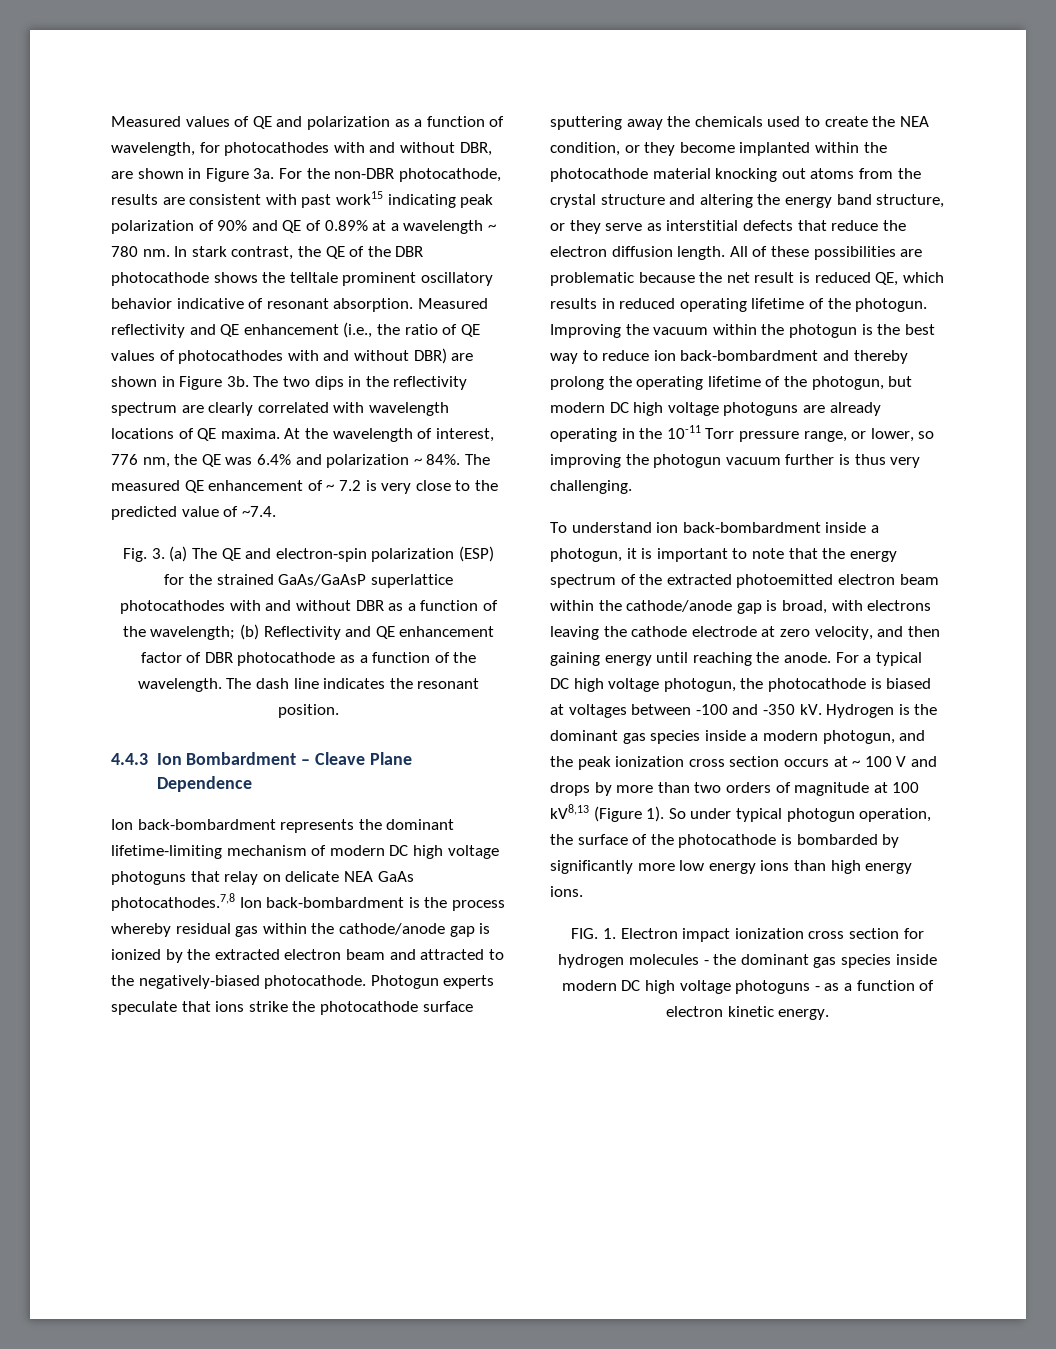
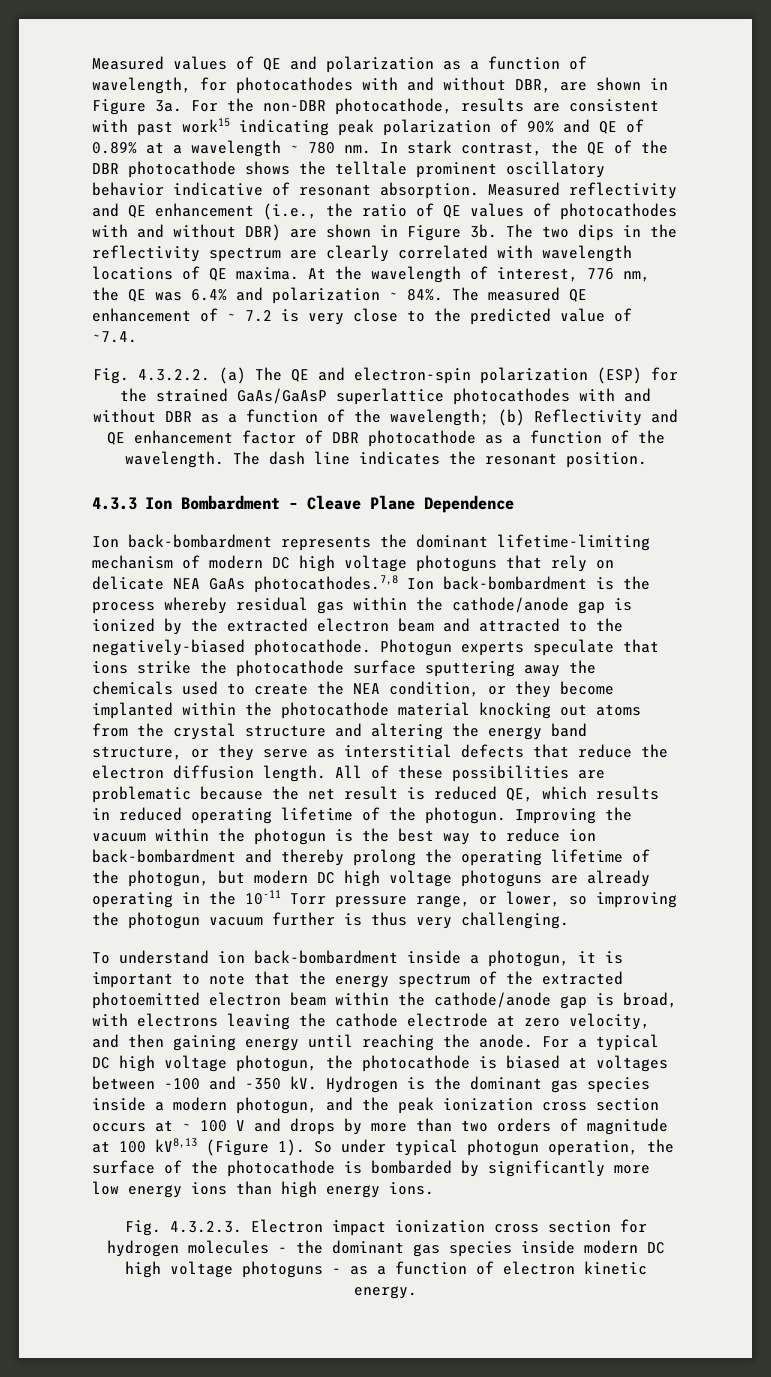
- Fig. 3. (a) The QE and electron-spin polarization (ESP) for the strained GaAs/GaAsP superlattice photocathodes with and without DBR as a function of the wavelength; (b) Reflectivity and QE enhancement factor of DBR photocathode as a function of the wavelength.
+ Fig. 4.3.2.2. (a) The QE and electron-spin polarization (ESP) for the strained GaAs/GaAsP superlattice photocathodes with and without DBR as a function of the wavelength; (b) Reflectivity and QE enhancement factor of DBR photocathode as a function of the wavelength.
- 4.4.3 Ion Bombardment – Cleave Plane Dependence
+ 4.3.3 Ion Bombardment – Cleave Plane Dependence
- Ion back-bombardment represents the dominant lifetime-limiting mechanism of modern DC high voltage photoguns that relay on delicate NEA GaAs photocathodes.7,8 Ion back-bombardment is the process whereby residual gas within the cathode/anode gap is ionized by the extracted electron beam and attracted to the negatively-biased photocathode.
+ Ion back-bombardment represents the dominant lifetime-limiting mechanism of modern DC high voltage photoguns that rely on delicate NEA GaAs photocathodes.7,8 Ion back-bombardment is the process whereby residual gas within the cathode/anode gap is ionized by the extracted electron beam and attracted to the negatively-biased photocathode.
- FIG. 1. Electron impact ionization cross section for hydrogen molecules - the dominant gas species inside modern DC high voltage photoguns - as a function of electron kinetic energy.
+ Fig. 4.3.2.3. Electron impact ionization cross section for hydrogen molecules - the dominant gas species inside modern DC high voltage photoguns - as a function of electron kinetic energy.

